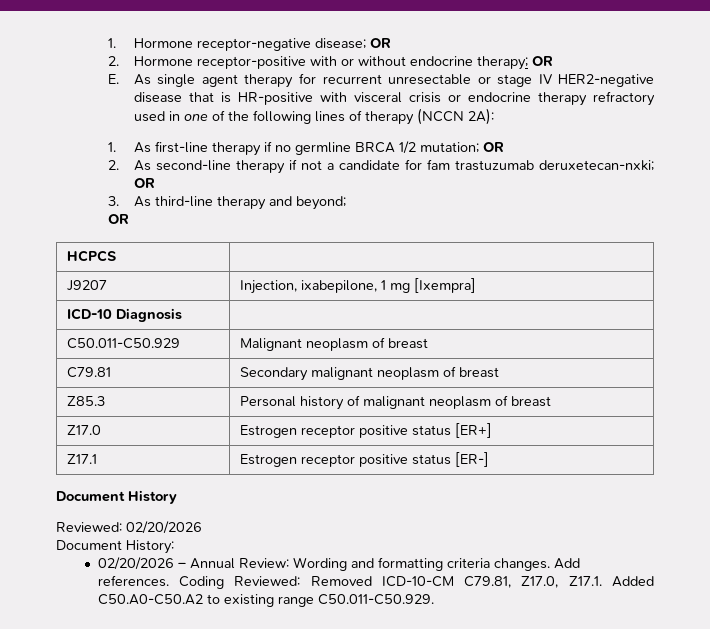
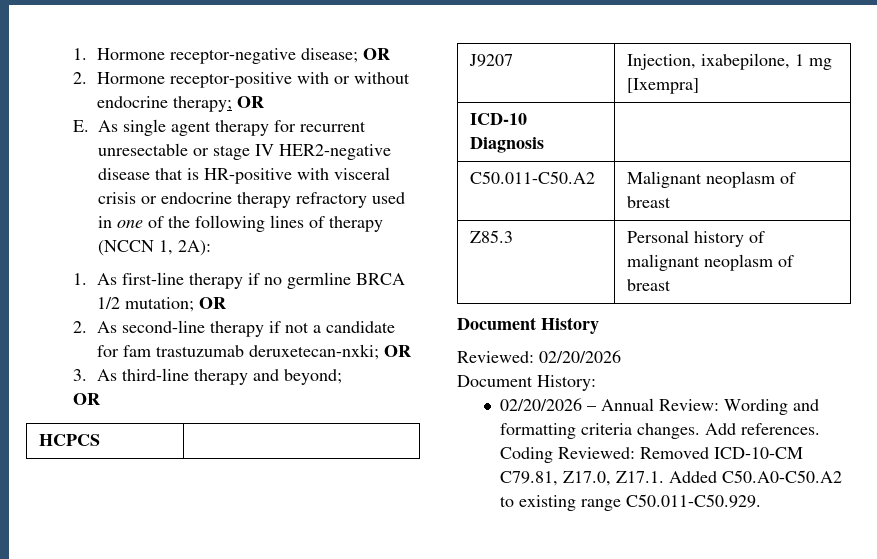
- E. As single agent therapy for recurrent unresectable or stage IV HER2-negative disease that is HR-positive with visceral crisis or endocrine therapy refractory used in one of the following lines of therapy (NCCN 2A):
+ E. As single agent therapy for recurrent unresectable or stage IV HER2-negative disease that is HR-positive with visceral crisis or endocrine therapy refractory used in one of the following lines of therapy (NCCN 1, 2A):
- C50.011-C50.929 | Malignant neoplasm of breast
+ C50.011-C50.A2 | Malignant neoplasm of breast
- C79.81 | Secondary malignant neoplasm of breast
- Z17.0 | Estrogen receptor positive status [ER+]
- Z17.1 | Estrogen receptor positive status [ER-]

